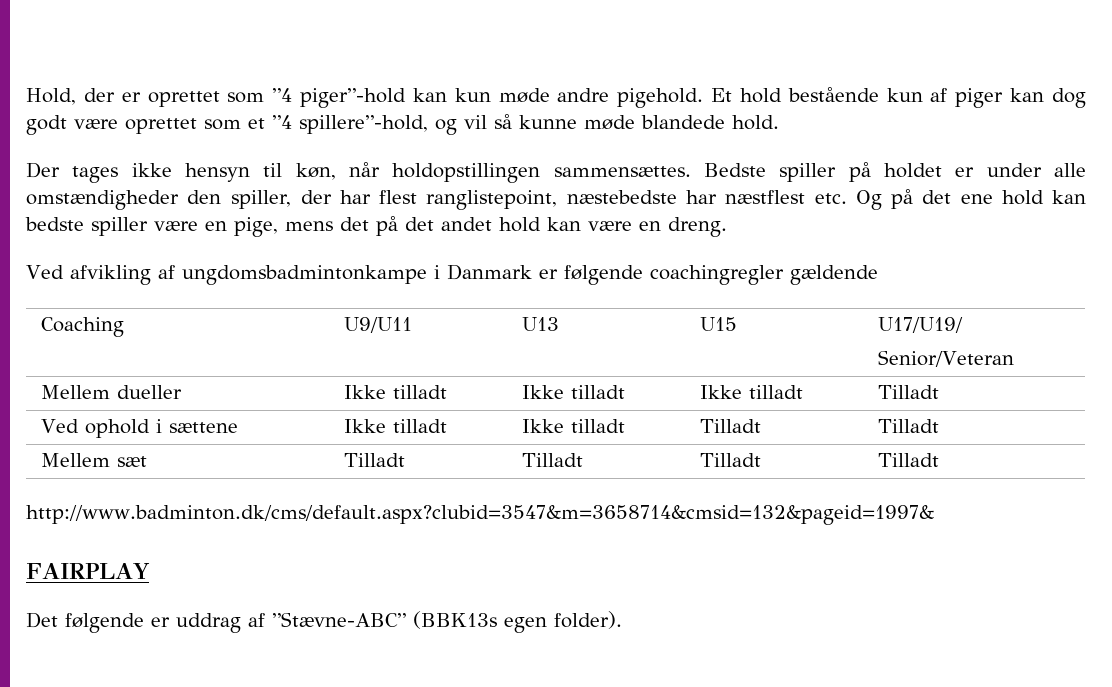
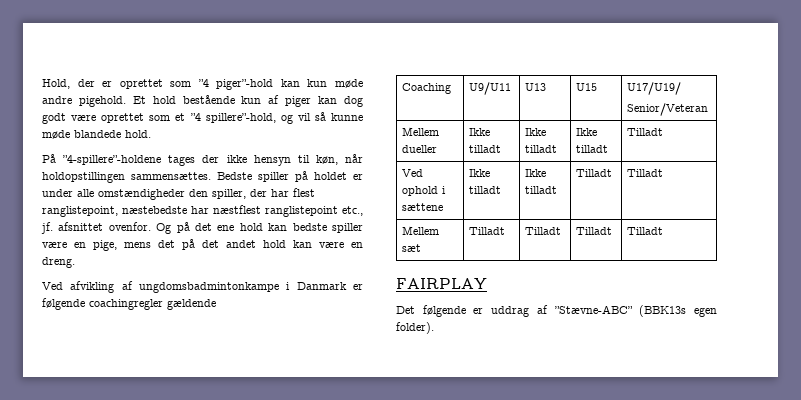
- Der tages ikke hensyn til køn, når holdopstillingen sammensættes.
+ På ”4-spillere”-holdene tages der ikke hensyn til køn, når holdopstillingen sammensættes.
- Bedste spiller på holdet er under alle omstændigheder den spiller, der har flest ranglistepoint, næstebedste har næstflest etc. Og på det ene hold kan bedste spiller være en pige, mens det på det andet hold kan være en dreng.
+ Bedste spiller på holdet er under alle omstændigheder den spiller, der har flest ranglistepoint, næstebedste har næstflest ranglistepoint etc., jf. afsnittet ovenfor. Og på det ene hold kan bedste spiller være en pige, mens det på det andet hold kan være en dreng.
- http://www.badminton.dk/cms/default.aspx?clubid=3547&m=3658714&cmsid=132&pageid=1997&

